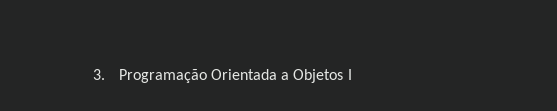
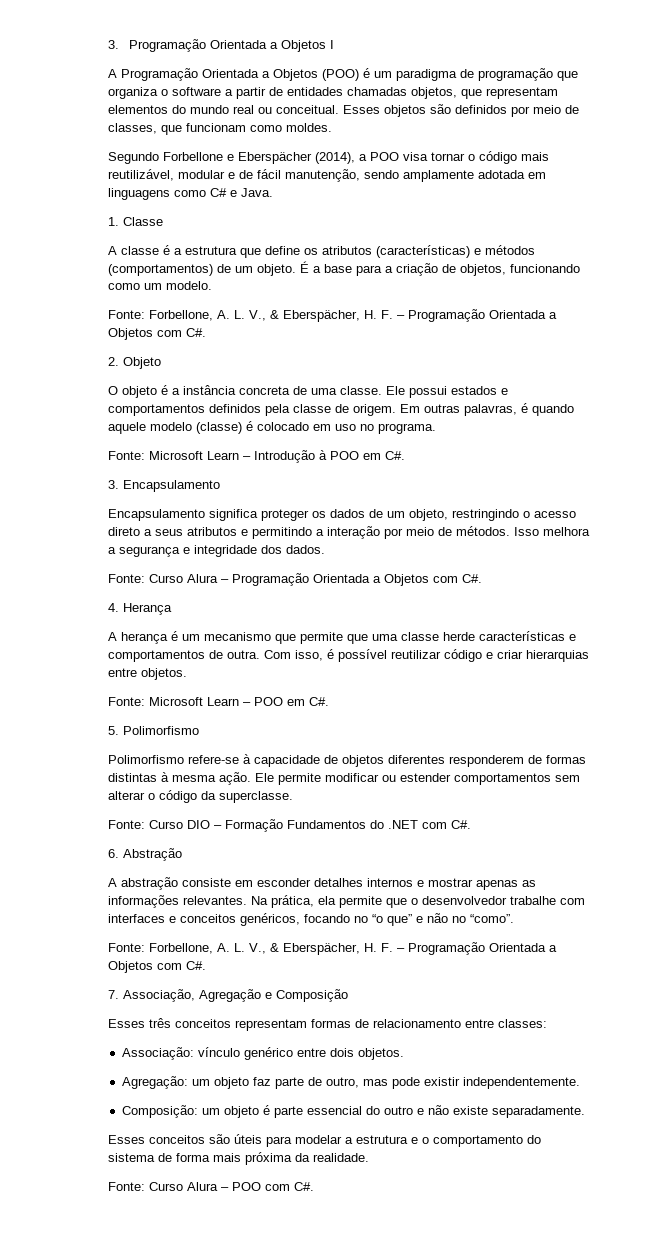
+ A Programação Orientada a Objetos (POO) é um paradigma de programação que organiza o software a partir de entidades chamadas objetos, que representam elementos do mundo real ou conceitual. Esses objetos são definidos por meio de classes, que funcionam como moldes.
+ Segundo Forbellone e Eberspächer (2014), a POO visa tornar o código mais reutilizável, modular e de fácil manutenção, sendo amplamente adotada em linguagens como C# e Java.
+ 1. Classe
+ A classe é a estrutura que define os atributos (características) e métodos (comportamentos) de um objeto. É a base para a criação de objetos, funcionando como um modelo.
+ Fonte: Forbellone, A. L. V., & Eberspächer, H. F. – Programação Orientada a Objetos com C#.
+ 2. Objeto
+ O objeto é a instância concreta de uma classe. Ele possui estados e comportamentos definidos pela classe de origem. Em outras palavras, é quando aquele modelo (classe) é colocado em uso no programa.
+ Fonte: Microsoft Learn – Introdução à POO em C#.
+ 3. Encapsulamento
+ Encapsulamento significa proteger os dados de um objeto, restringindo o acesso direto a seus atributos e permitindo a interação por meio de métodos. Isso melhora a segurança e integridade dos dados.
+ Fonte: Curso Alura – Programação Orientada a Objetos com C#.
+ 4. Herança
+ A herança é um mecanismo que permite que uma classe herde características e comportamentos de outra. Com isso, é possível reutilizar código e criar hierarquias entre objetos.
+ Fonte: Microsoft Learn – POO em C#.
+ 5. Polimorfismo
+ Polimorfismo refere-se à capacidade de objetos diferentes responderem de formas distintas à mesma ação. Ele permite modificar ou estender comportamentos sem alterar o código da superclasse.
+ Fonte: Curso DIO – Formação Fundamentos do .NET com C#.
+ 6. Abstração
+ A abstração consiste em esconder detalhes internos e mostrar apenas as informações relevantes. Na prática, ela permite que o desenvolvedor trabalhe com interfaces e conceitos genéricos, focando no “o que” e não no “como”.
+ Fonte: Forbellone, A. L. V., & Eberspächer, H. F. – Programação Orientada a Objetos com C#.
+ 7. Associação, Agregação e Composição
+ Esses três conceitos representam formas de relacionamento entre classes:
+ Associação: vínculo genérico entre dois objetos.
+ Agregação: um objeto faz parte de outro, mas pode existir independentemente.
+ Composição: um objeto é parte essencial do outro e não existe separadamente.
+ Esses conceitos são úteis para modelar a estrutura e o comportamento do sistema de forma mais próxima da realidade.
+ Fonte: Curso Alura – POO com C#.

